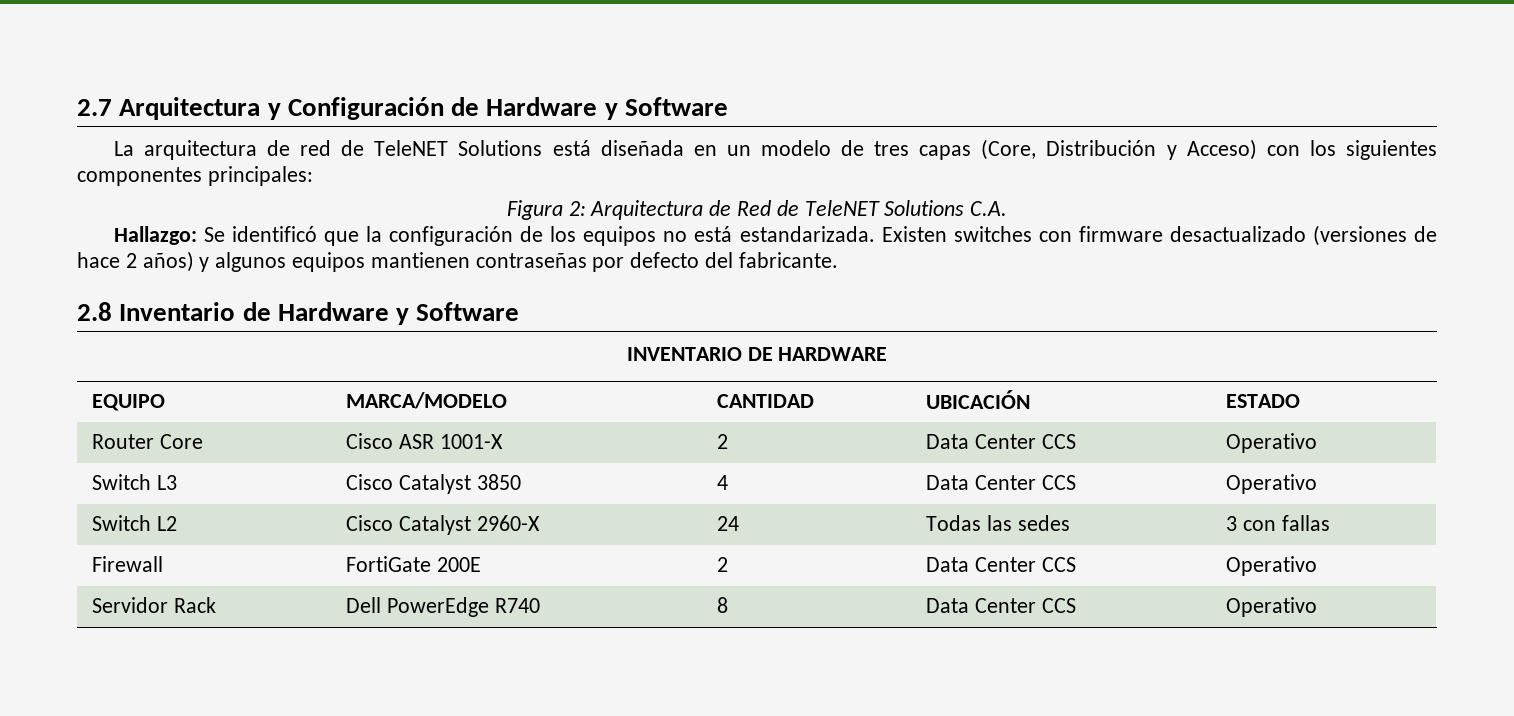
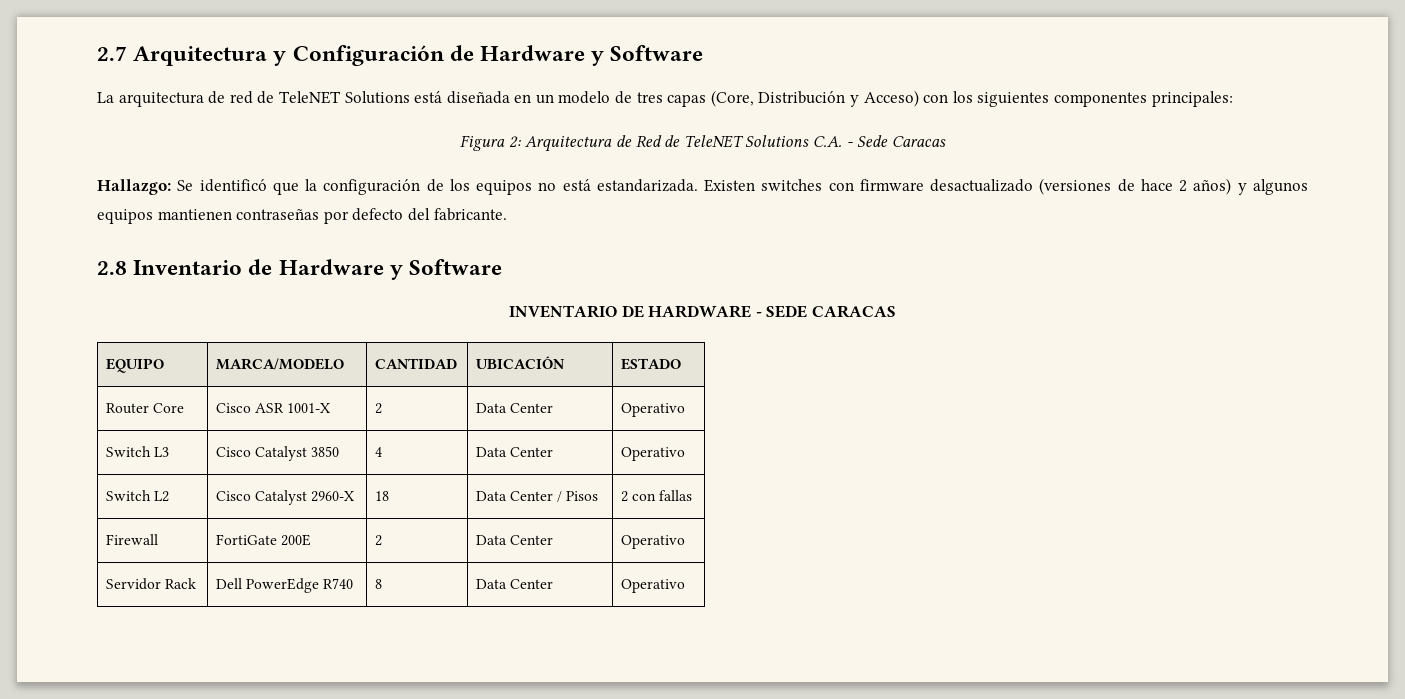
- Figura 2: Arquitectura de Red de TeleNET Solutions C.A.
+ Figura 2: Arquitectura de Red de TeleNET Solutions C.A. - Sede Caracas
- INVENTARIO DE HARDWARE
+ INVENTARIO DE HARDWARE - SEDE CARACAS
- Router Core | Cisco ASR 1001-X | 2 | Data Center CCS | Operativo
+ Router Core | Cisco ASR 1001-X | 2 | Data Center | Operativo
- Switch L3 | Cisco Catalyst 3850 | 4 | Data Center CCS | Operativo
+ Switch L3 | Cisco Catalyst 3850 | 4 | Data Center | Operativo
- Switch L2 | Cisco Catalyst 2960-X | 24 | Todas las sedes | 3 con fallas
+ Switch L2 | Cisco Catalyst 2960-X | 18 | Data Center / Pisos | 2 con fallas
- Firewall | FortiGate 200E | 2 | Data Center CCS | Operativo
+ Firewall | FortiGate 200E | 2 | Data Center | Operativo
- Servidor Rack | Dell PowerEdge R740 | 8 | Data Center CCS | Operativo
+ Servidor Rack | Dell PowerEdge R740 | 8 | Data Center | Operativo

